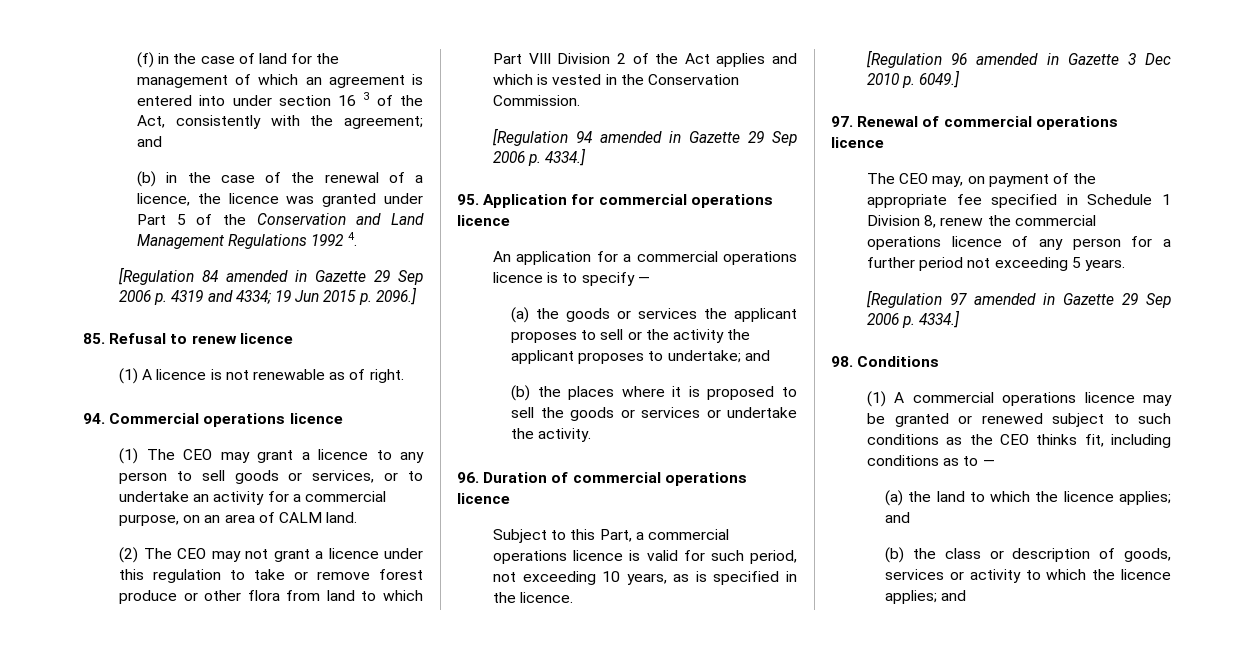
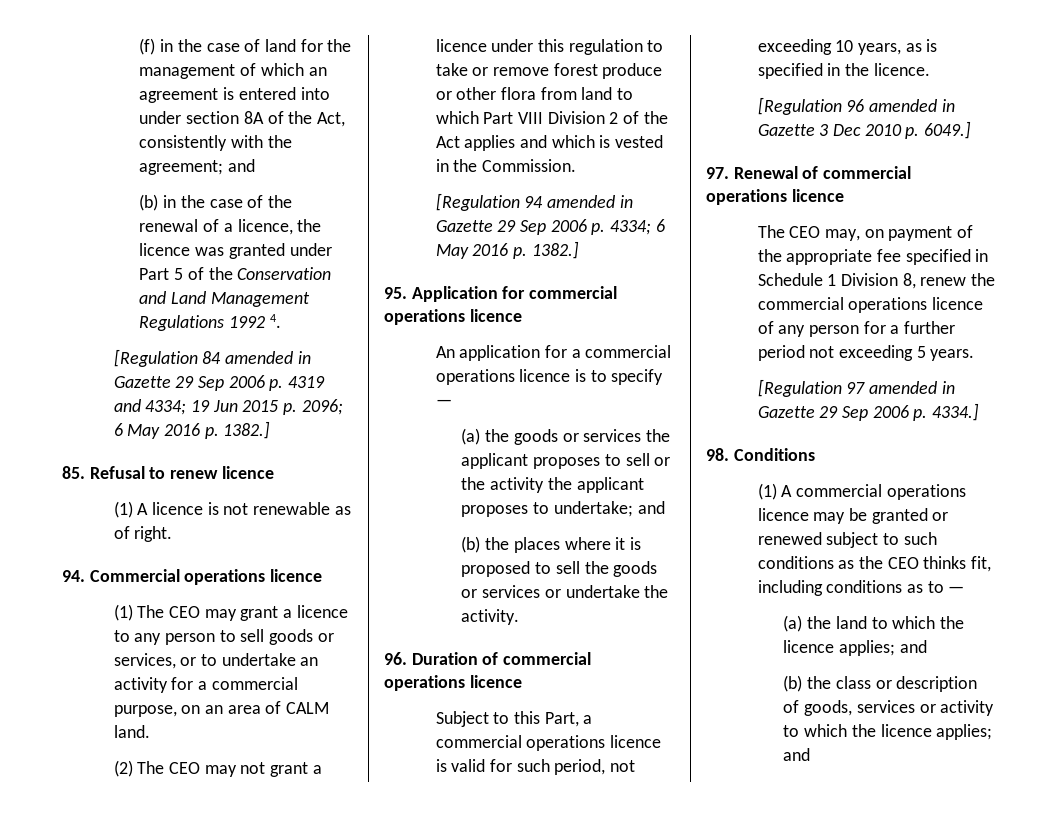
- (f) in the case of land for the management of which an agreement is entered into under section 16 3 of the Act, consistently with the agreement; and
+ (f) in the case of land for the management of which an agreement is entered into under section 8A of the Act, consistently with the agreement; and
- [Regulation 84 amended in Gazette 29 Sep 2006 p. 4319 and 4334; 19 Jun 2015 p. 2096.]
+ [Regulation 84 amended in Gazette 29 Sep 2006 p. 4319 and 4334; 19 Jun 2015 p. 2096; 6 May 2016 p. 1382.]
- (2) The CEO may not grant a licence under this regulation to take or remove forest produce or other flora from land to which Part VIII Division 2 of the Act applies and which is vested in the Conservation Commission.
+ (2) The CEO may not grant a licence under this regulation to take or remove forest produce or other flora from land to which Part VIII Division 2 of the Act applies and which is vested in the Commission.
- [Regulation 94 amended in Gazette 29 Sep 2006 p. 4334.]
+ [Regulation 94 amended in Gazette 29 Sep 2006 p. 4334; 6 May 2016 p. 1382.]

